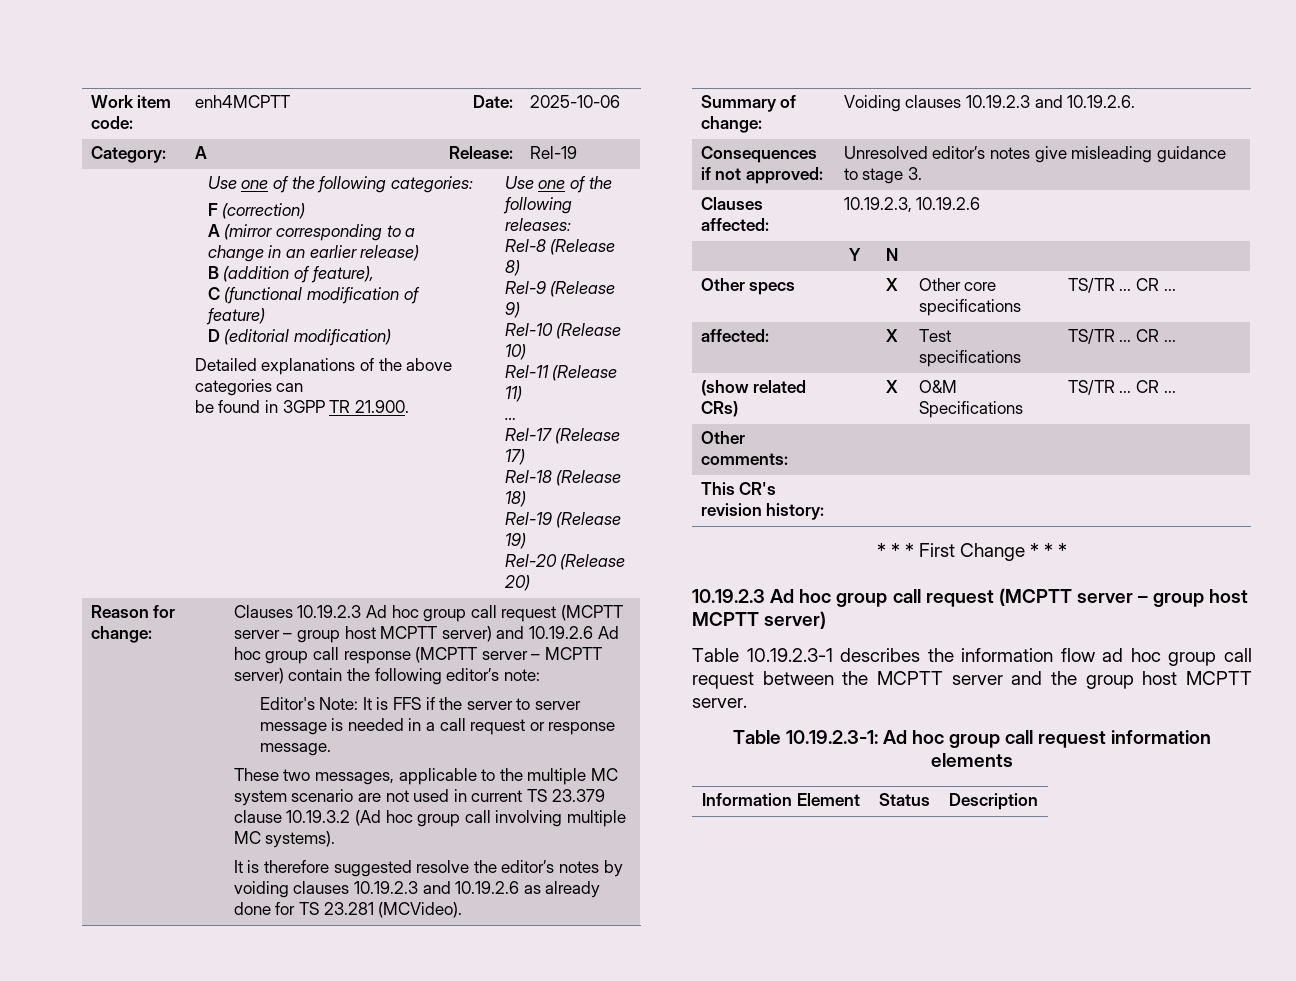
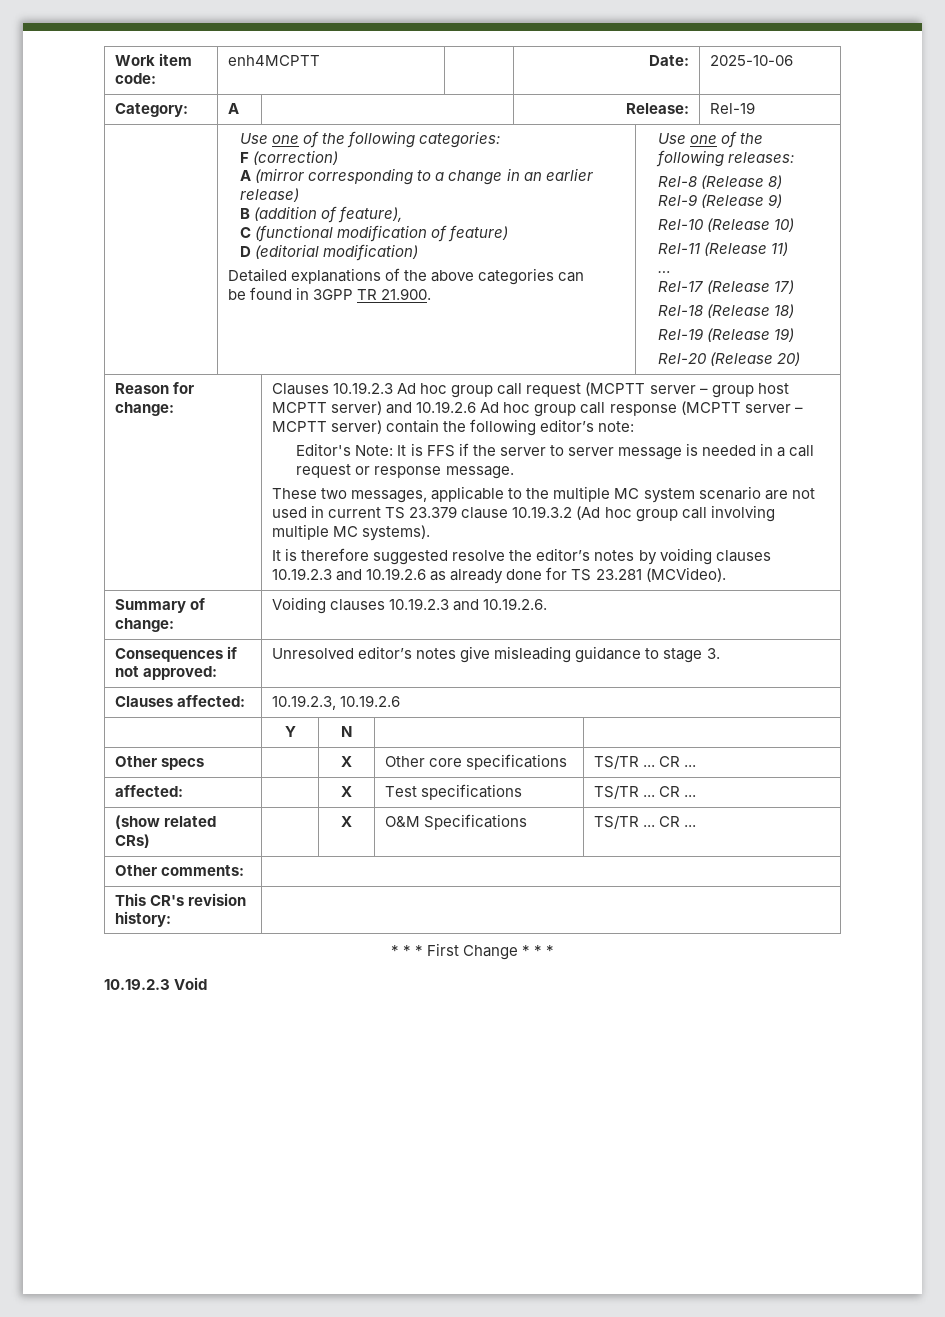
  * * * First Change * * *
- 10.19.2.3 Ad hoc group call request (MCPTT server – group host MCPTT server)
- Table 10.19.2.3-1 describes the information flow ad hoc group call request between the MCPTT server and the group host MCPTT server.
- Table 10.19.2.3-1: Ad hoc group call request information elements
- Information Element | Status | Description
+ 10.19.2.3 Void

